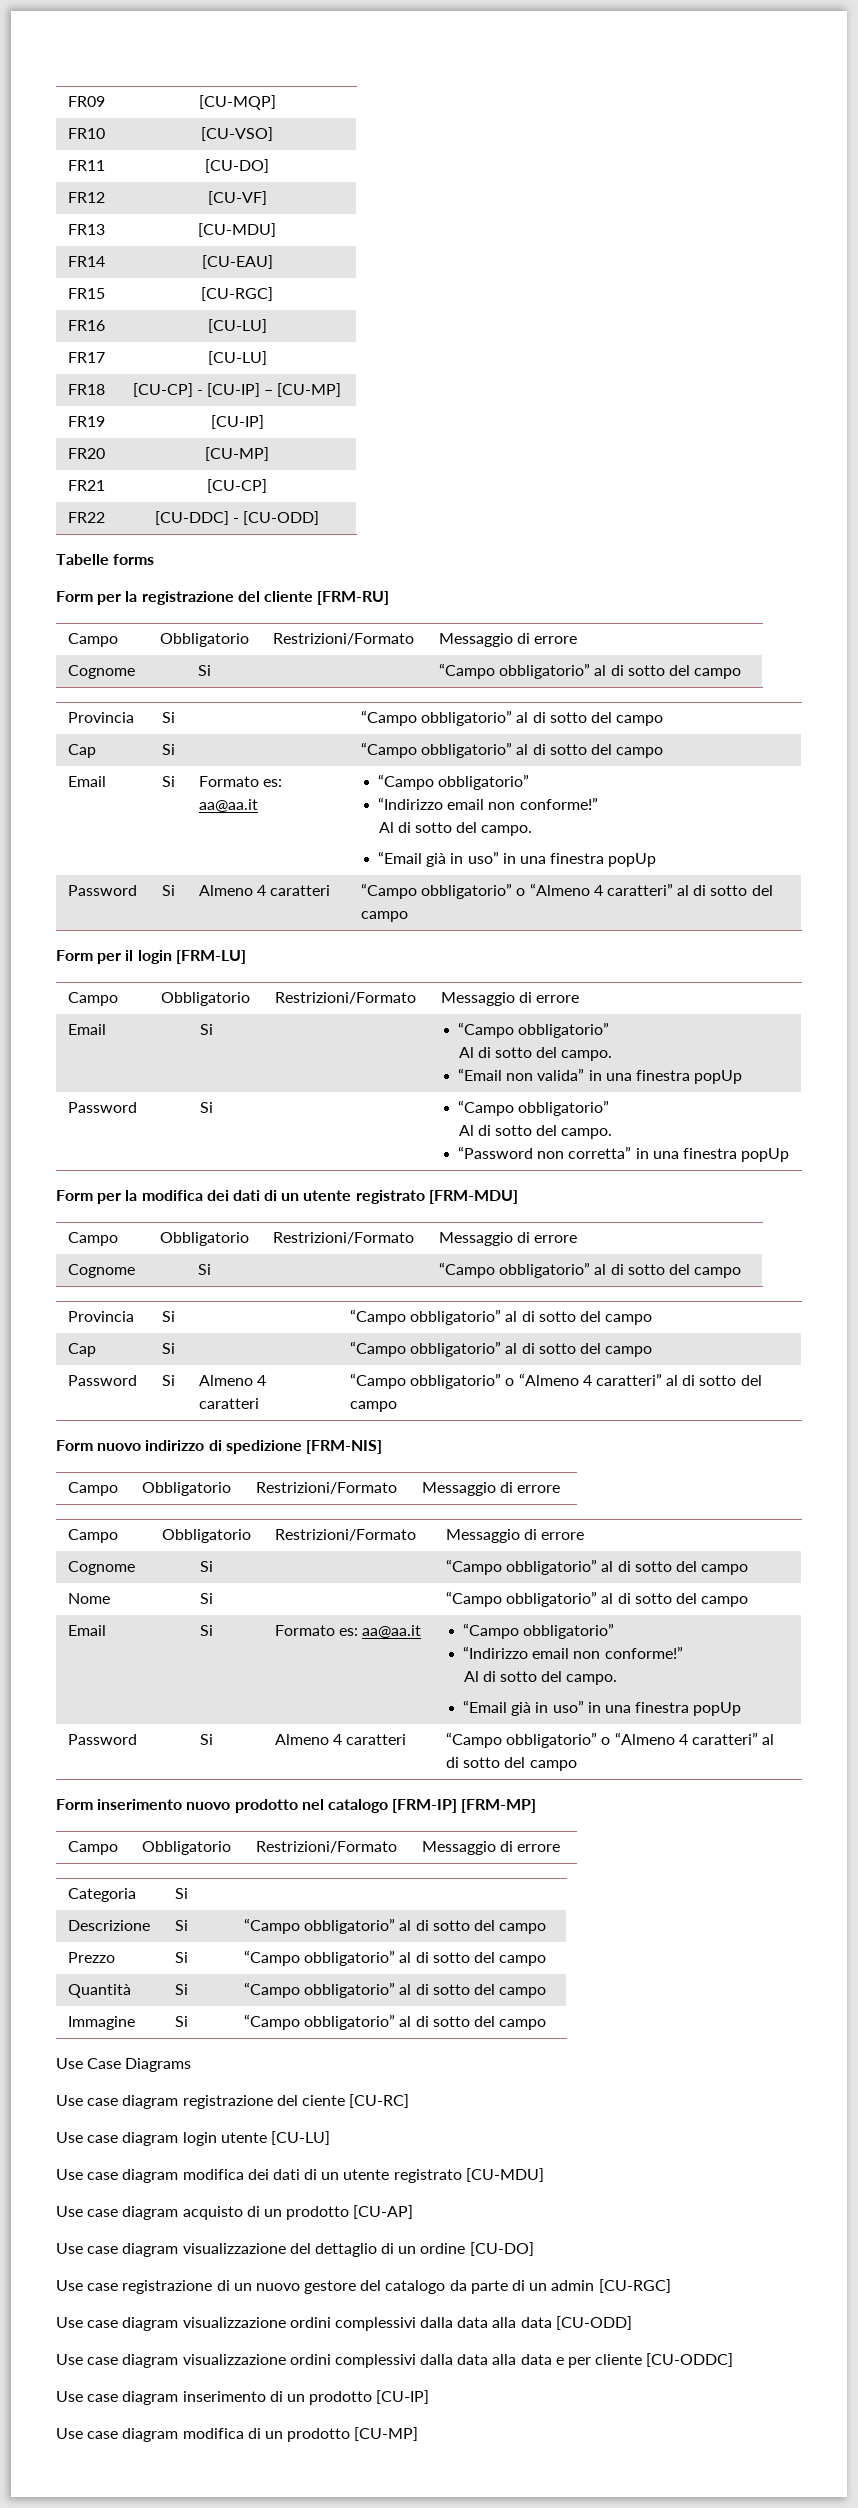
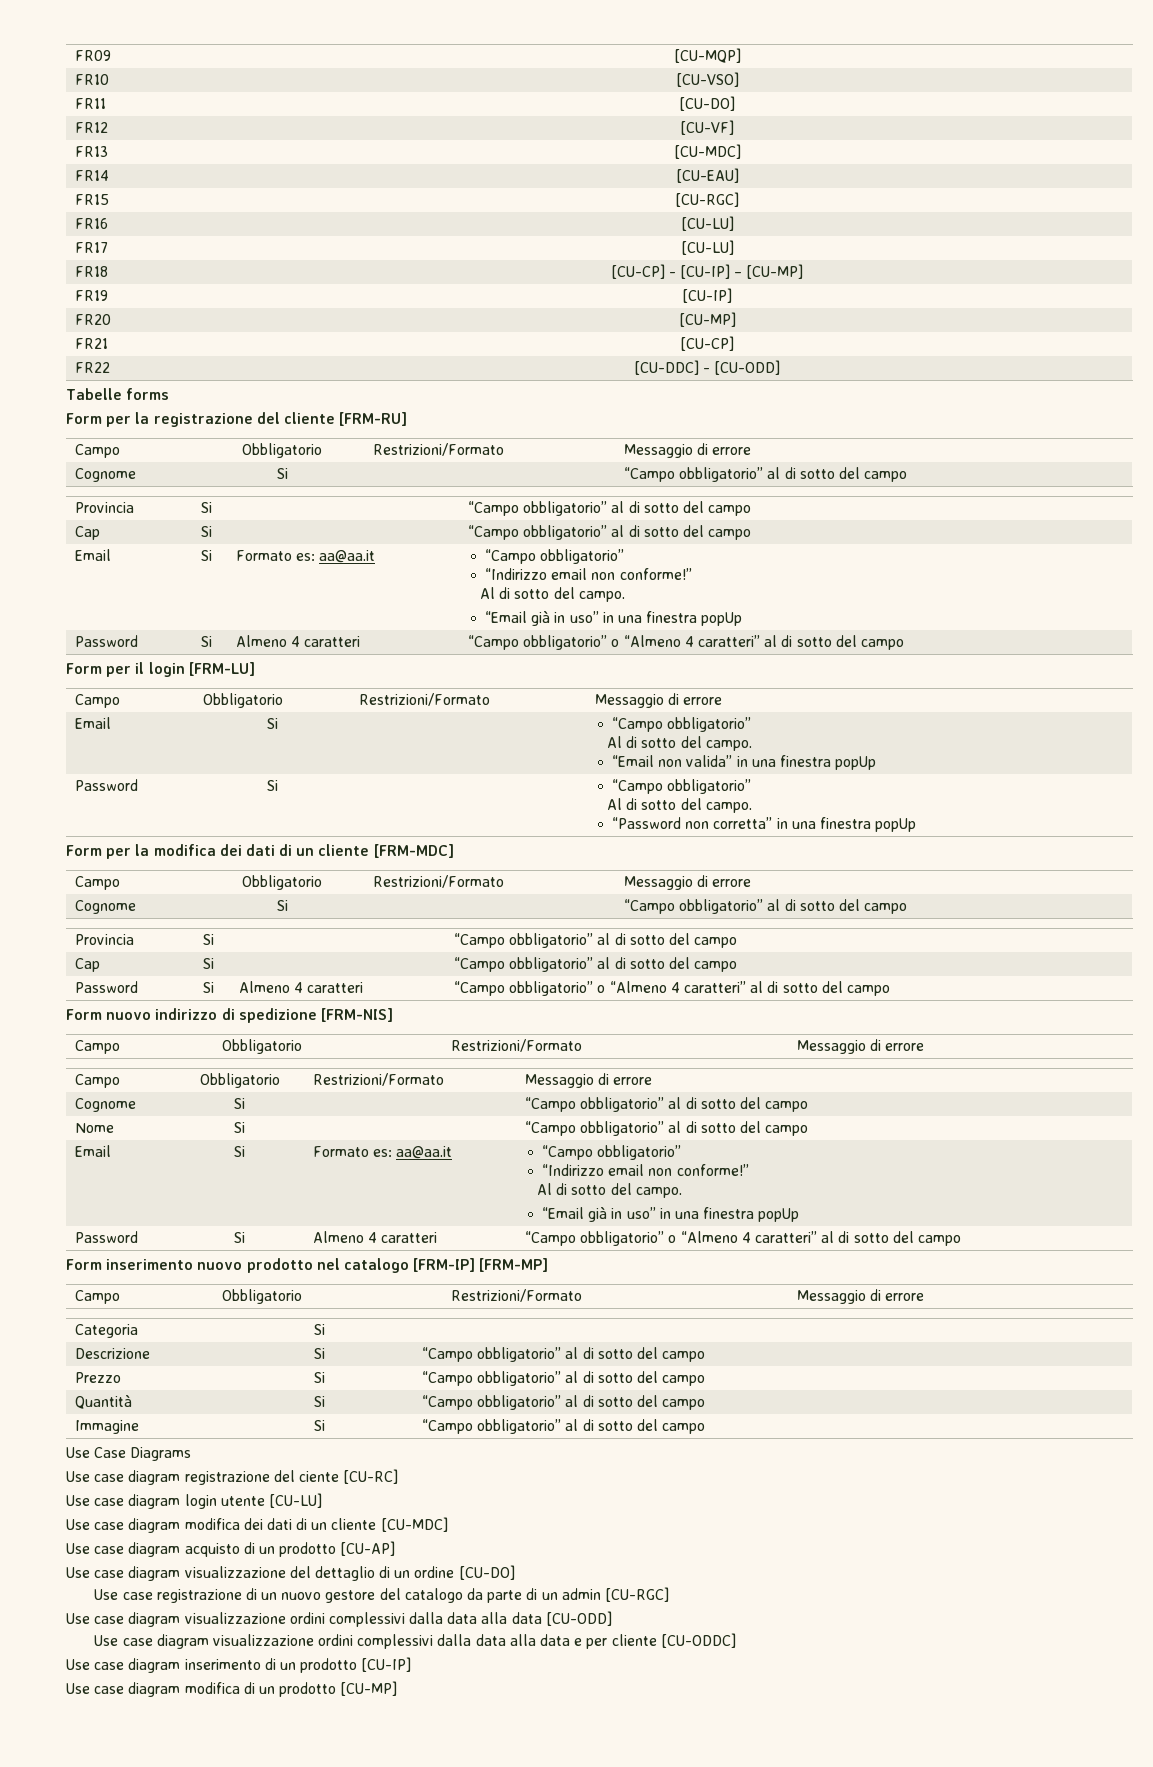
- FR13 | [CU-MDU]
+ FR13 | [CU-MDC]
- Form per la modifica dei dati di un utente registrato [FRM-MDU]
+ Form per la modifica dei dati di un cliente [FRM-MDC]
- Use case diagram modifica dei dati di un utente registrato [CU-MDU]
+ Use case diagram modifica dei dati di un cliente [CU-MDC]

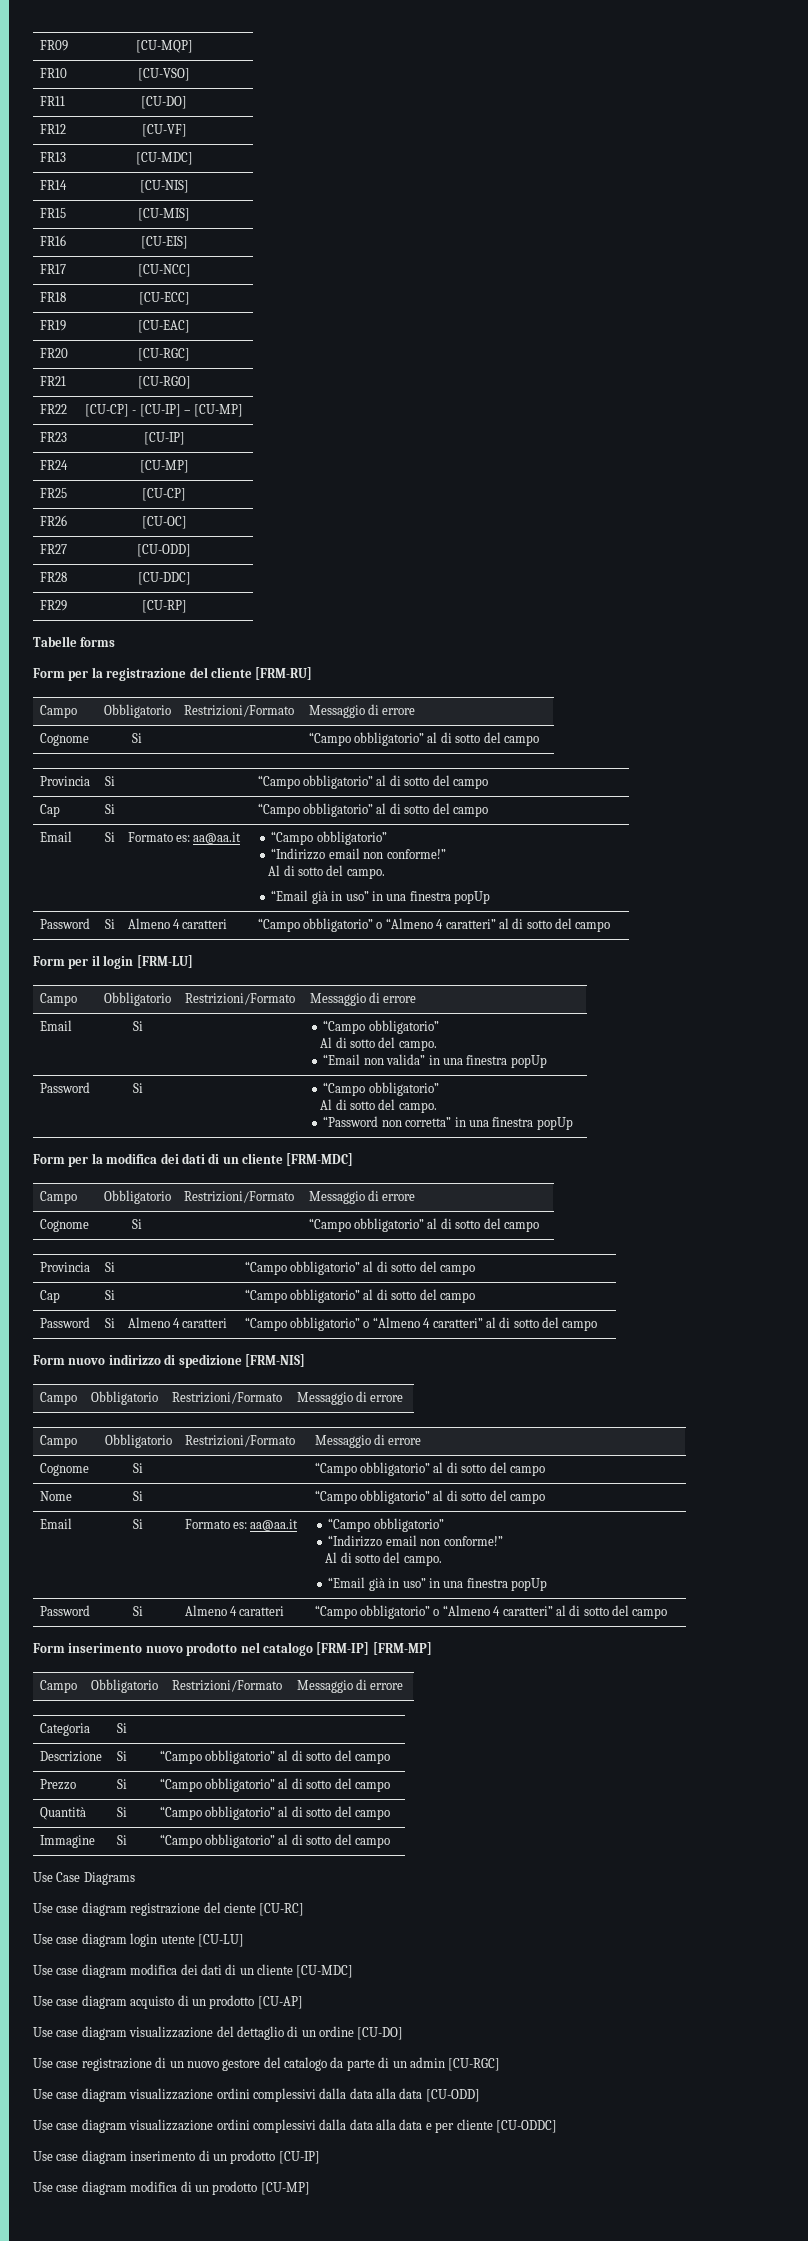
- FR14 | [CU-EAU]
+ FR14 | [CU-NIS]
- FR15 | [CU-RGC]
+ FR15 | [CU-MIS]
- FR16 | [CU-LU]
+ FR16 | [CU-EIS]
- FR17 | [CU-LU]
+ FR17 | [CU-NCC]
- FR18 | [CU-CP] - [CU-IP] – [CU-MP]
+ FR18 | [CU-ECC]
+ FR19 | [CU-EAC]
+ FR20 | [CU-RGC]
+ FR21 | [CU-RGO]
+ FR22 | [CU-CP] - [CU-IP] – [CU-MP]
- FR19 | [CU-IP]
- FR20 | [CU-MP]
- FR21 | [CU-CP]
+ FR23 | [CU-IP]
+ FR24 | [CU-MP]
+ FR25 | [CU-CP]
- FR22 | [CU-DDC] - [CU-ODD]
+ FR26 | [CU-OC]
+ FR27 | [CU-ODD]
+ FR28 | [CU-DDC]
+ FR29 | [CU-RP]

